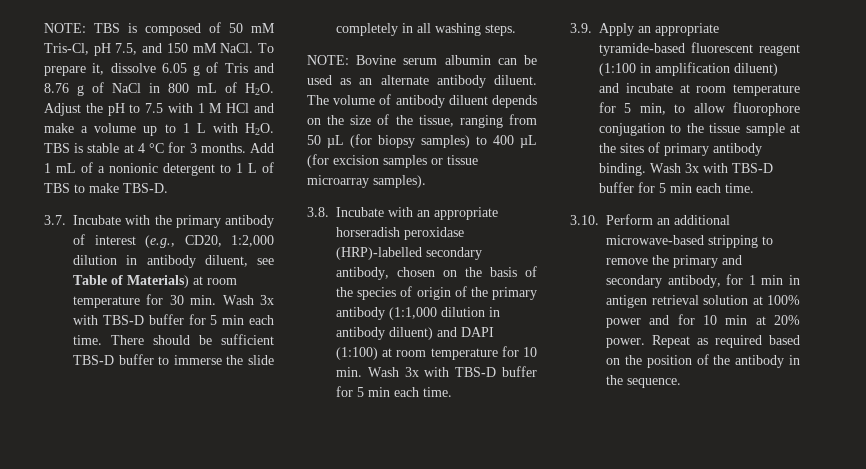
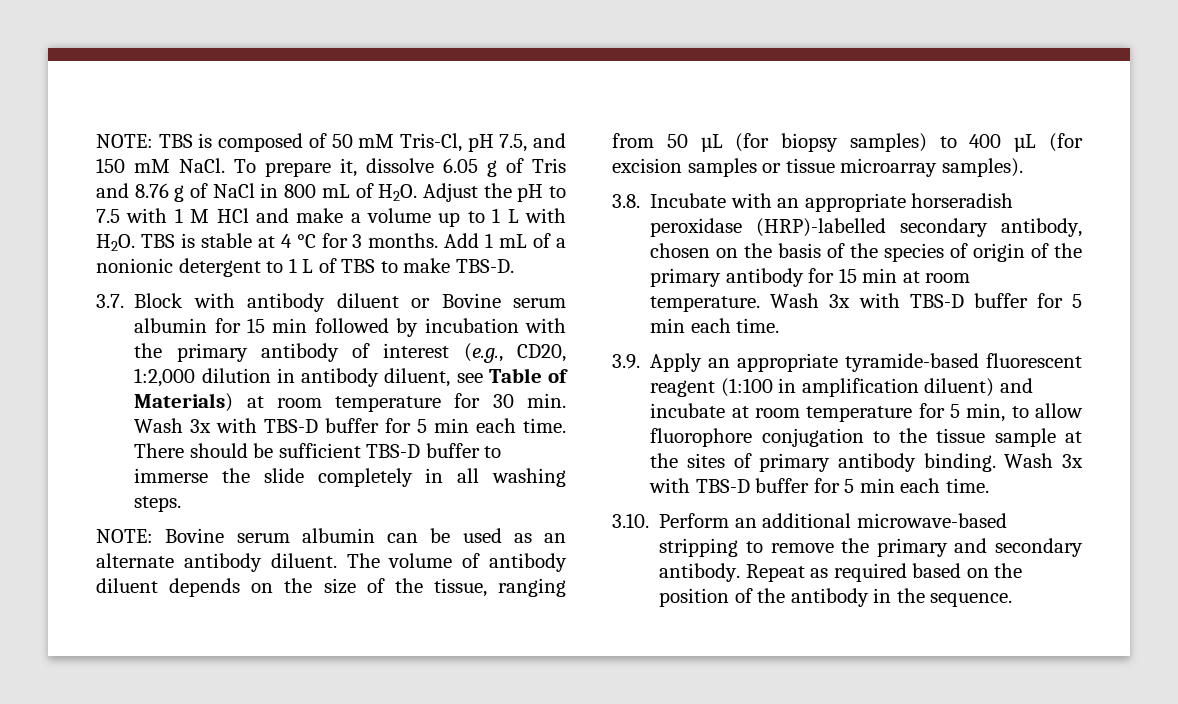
- 3.7. Incubate with the primary antibody of interest (e.g., CD20, 1:2,000 dilution in antibody diluent, see Table of Materials) at room temperature for 30 min. Wash 3x with TBS-D buffer for 5 min each time.
+ 3.7. Block with antibody diluent or Bovine serum albumin for 15 min followed by incubation with the primary antibody of interest (e.g., CD20, 1:2,000 dilution in antibody diluent, see Table of Materials) at room temperature for 30 min. Wash 3x with TBS-D buffer for 5 min each time.
- 3.8. Incubate with an appropriate horseradish peroxidase (HRP)-labelled secondary antibody, chosen on the basis of the species of origin of the primary antibody (1:1,000 dilution in antibody diluent) and DAPI (1:100) at room temperature for 10 min. Wash 3x with TBS-D buffer for 5 min each time.
+ 3.8. Incubate with an appropriate horseradish peroxidase (HRP)-labelled secondary antibody, chosen on the basis of the species of origin of the primary antibody for 15 min at room temperature. Wash 3x with TBS-D buffer for 5 min each time.
- 3.10. Perform an additional microwave-based stripping to remove the primary and secondary antibody, for 1 min in antigen retrieval solution at 100% power and for 10 min at 20% power.
+ 3.10. Perform an additional microwave-based stripping to remove the primary and secondary antibody.

